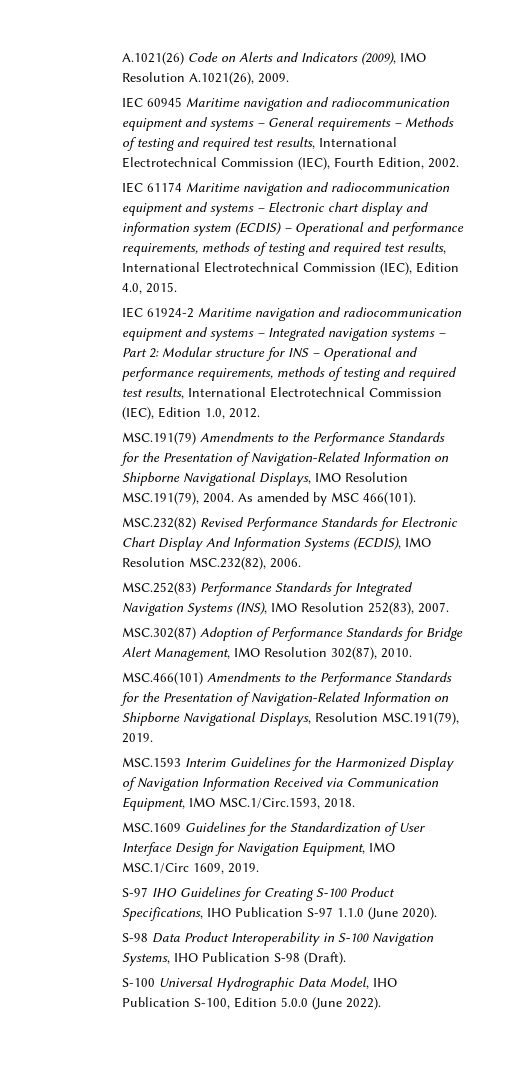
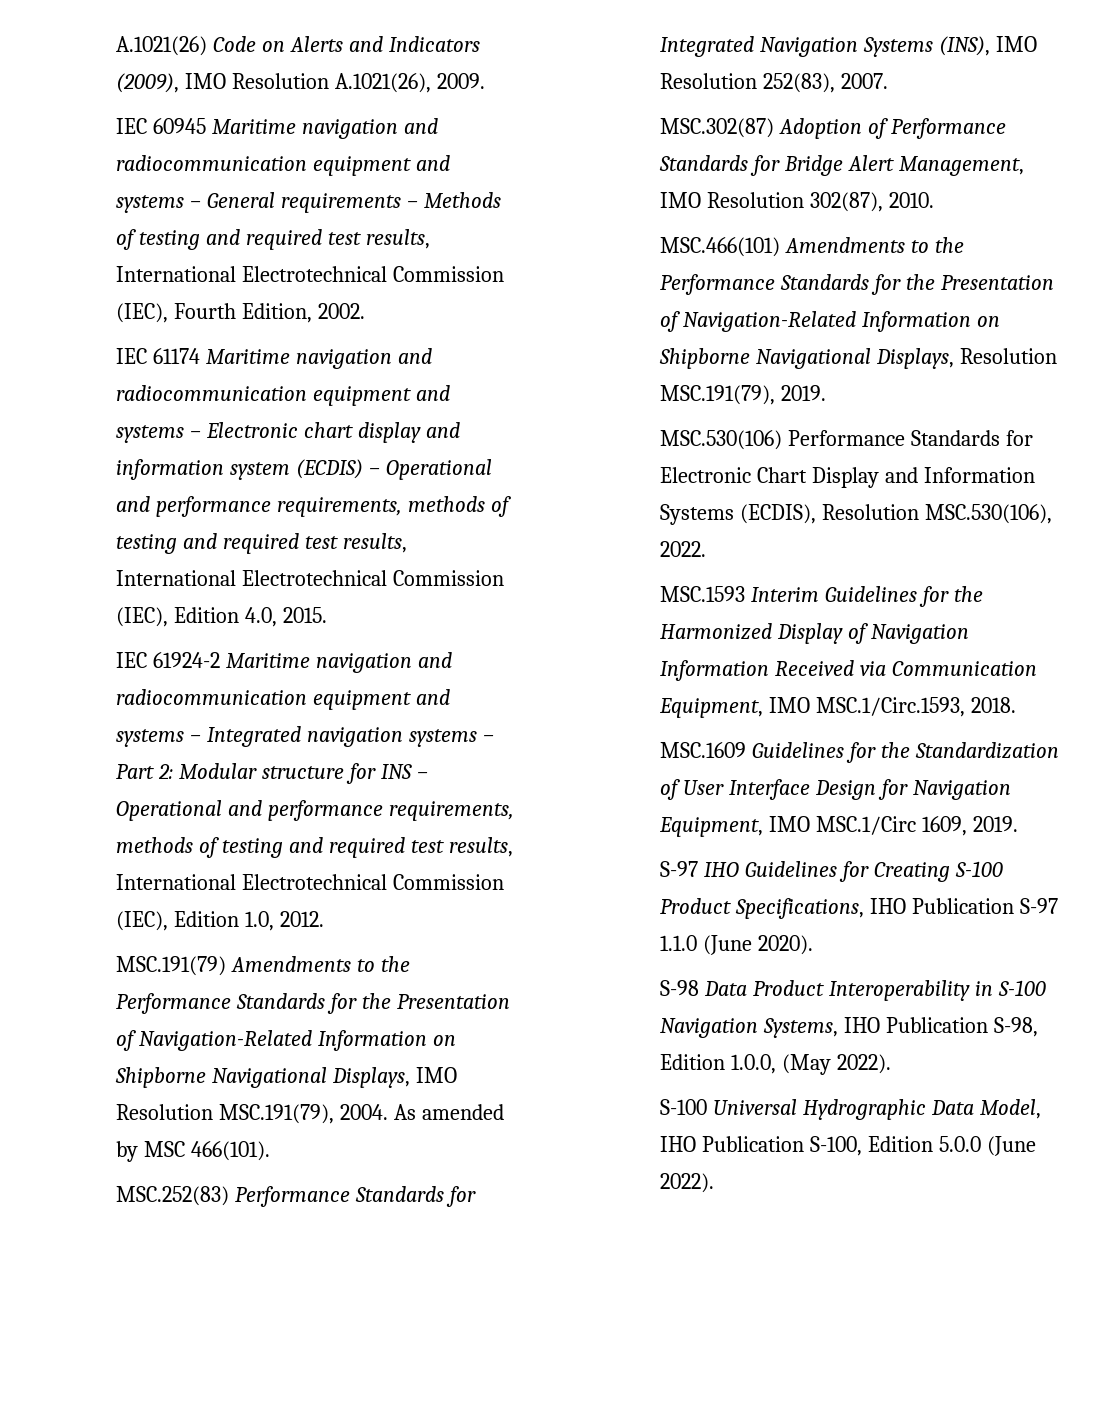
- MSC.232(82) Revised Performance Standards for Electronic Chart Display And Information Systems (ECDIS), IMO Resolution MSC.232(82), 2006.
+ MSC.530(106) Performance Standards for Electronic Chart Display and Information Systems (ECDIS), Resolution MSC.530(106), 2022.
- S-98 Data Product Interoperability in S-100 Navigation Systems, IHO Publication S-98 (Draft).
+ S-98 Data Product Interoperability in S-100 Navigation Systems, IHO Publication S-98, Edition 1.0.0, (May 2022).

